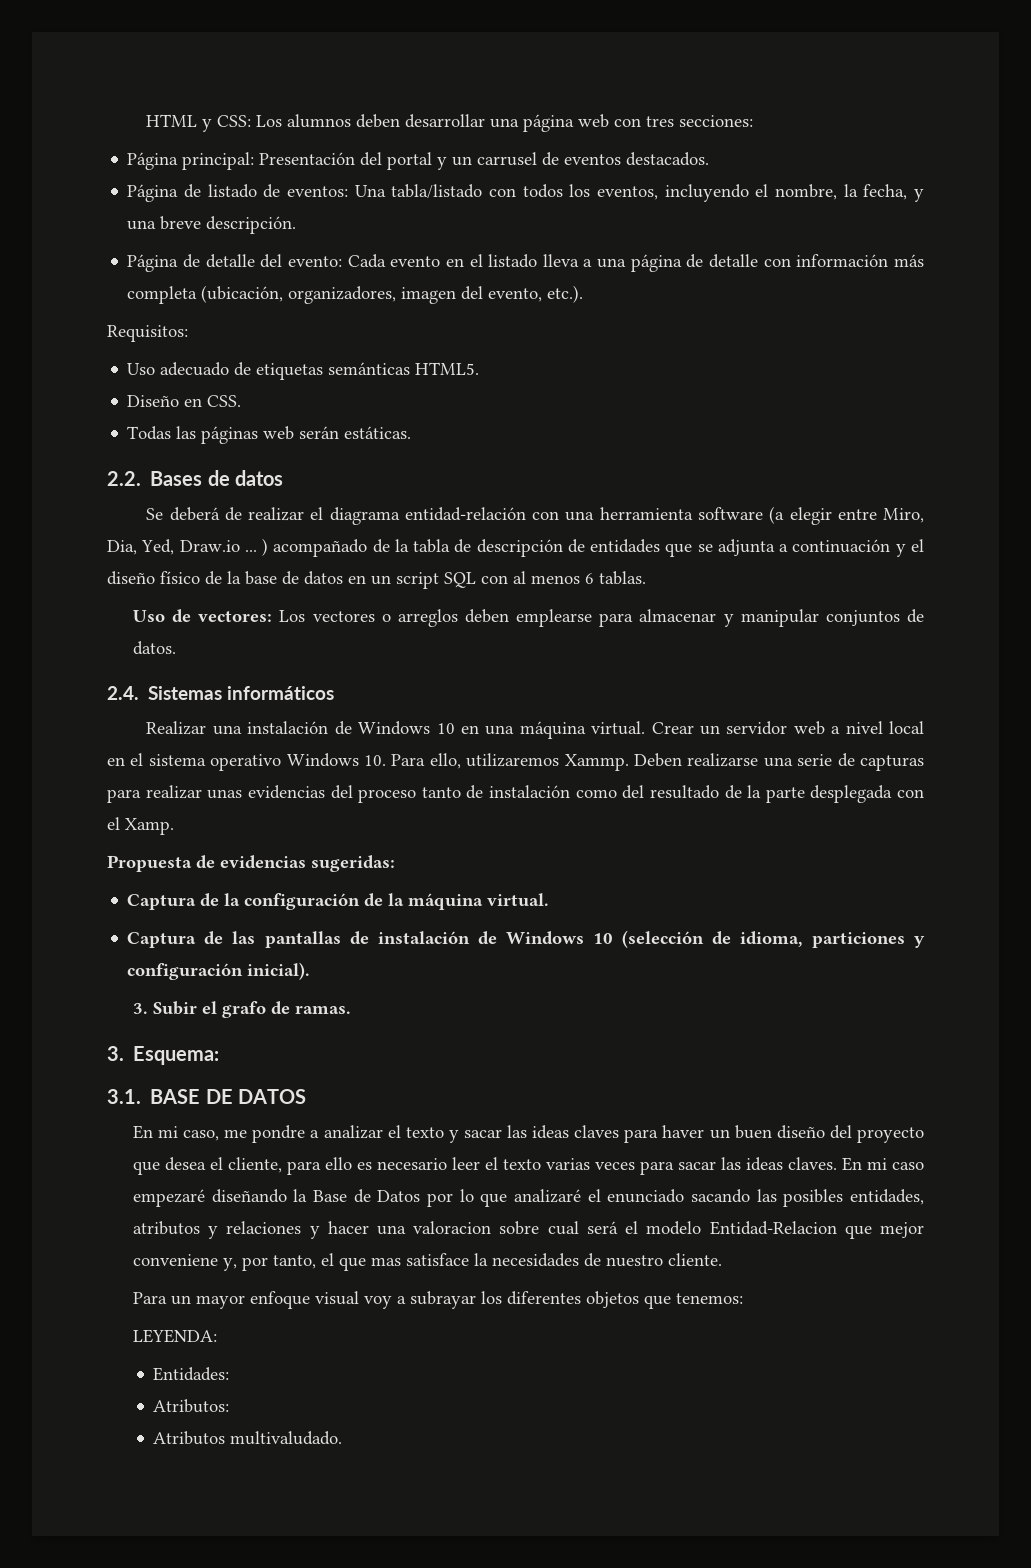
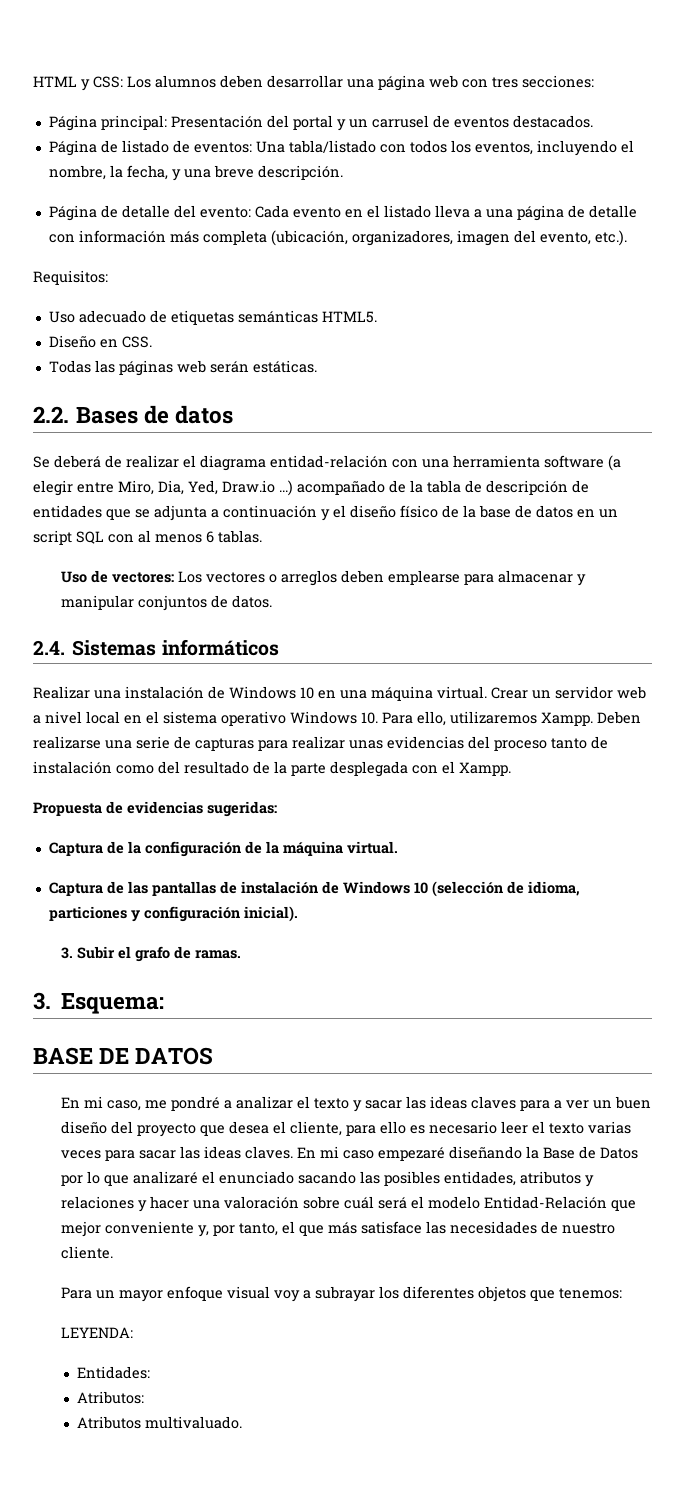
- Se deberá de realizar el diagrama entidad-relación con una herramienta software (a elegir entre Miro, Dia, Yed, Draw.io ... ) acompañado de la tabla de descripción de entidades que se adjunta a continuación y el diseño físico de la base de datos en un script SQL con al menos 6 tablas.
+ Se deberá de realizar el diagrama entidad-relación con una herramienta software (a elegir entre Miro, Dia, Yed, Draw.io ...) acompañado de la tabla de descripción de entidades que se adjunta a continuación y el diseño físico de la base de datos en un script SQL con al menos 6 tablas.
- Crear un servidor web a nivel local en el sistema operativo Windows 10. Para ello, utilizaremos Xammp.
+ Crear un servidor web a nivel local en el sistema operativo Windows 10. Para ello, utilizaremos Xampp.
- Deben realizarse una serie de capturas para realizar unas evidencias del proceso tanto de instalación como del resultado de la parte desplegada con el Xamp.
+ Deben realizarse una serie de capturas para realizar unas evidencias del proceso tanto de instalación como del resultado de la parte desplegada con el Xampp.
- 3.1. BASE DE DATOS
+ BASE DE DATOS
- En mi caso, me pondre a analizar el texto y sacar las ideas claves para haver un buen diseño del proyecto que desea el cliente, para ello es necesario leer el texto varias veces para sacar las ideas claves.
+ En mi caso, me pondré a analizar el texto y sacar las ideas claves para a ver un buen diseño del proyecto que desea el cliente, para ello es necesario leer el texto varias veces para sacar las ideas claves.
- En mi caso empezaré diseñando la Base de Datos por lo que analizaré el enunciado sacando las posibles entidades, atributos y relaciones y hacer una valoracion sobre cual será el modelo Entidad-Relacion que mejor conveniene y, por tanto, el que mas satisface la necesidades de nuestro cliente.
+ En mi caso empezaré diseñando la Base de Datos por lo que analizaré el enunciado sacando las posibles entidades, atributos y relaciones y hacer una valoración sobre cuál será el modelo Entidad-Relación que mejor conveniente y, por tanto, el que más satisface las necesidades de nuestro cliente.
- Atributos multivaludado.
+ Atributos multivaluado.

